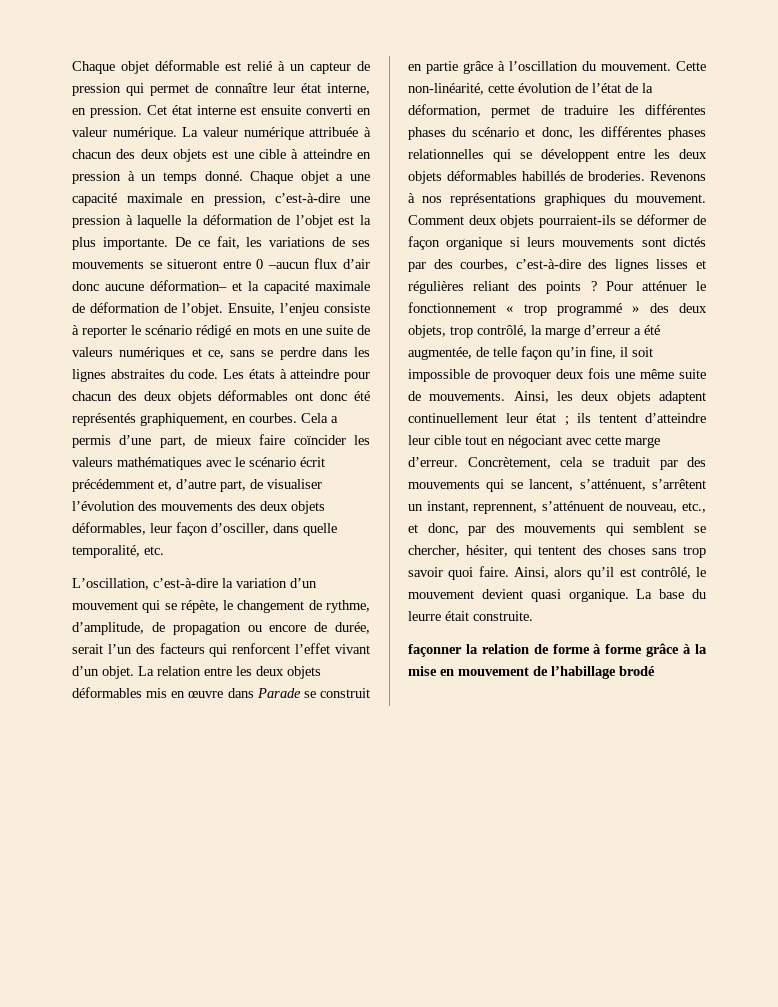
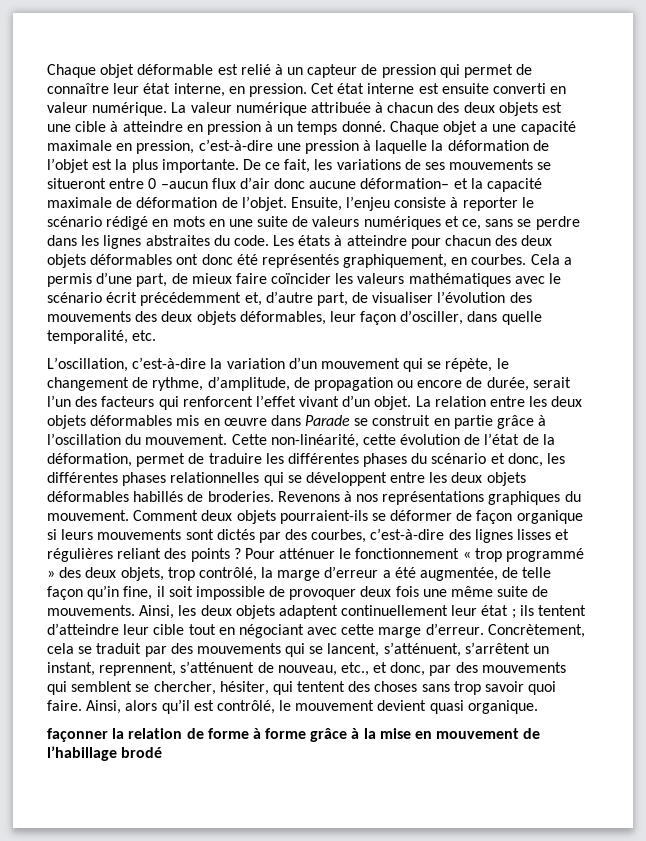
- La base du leurre était construite.

